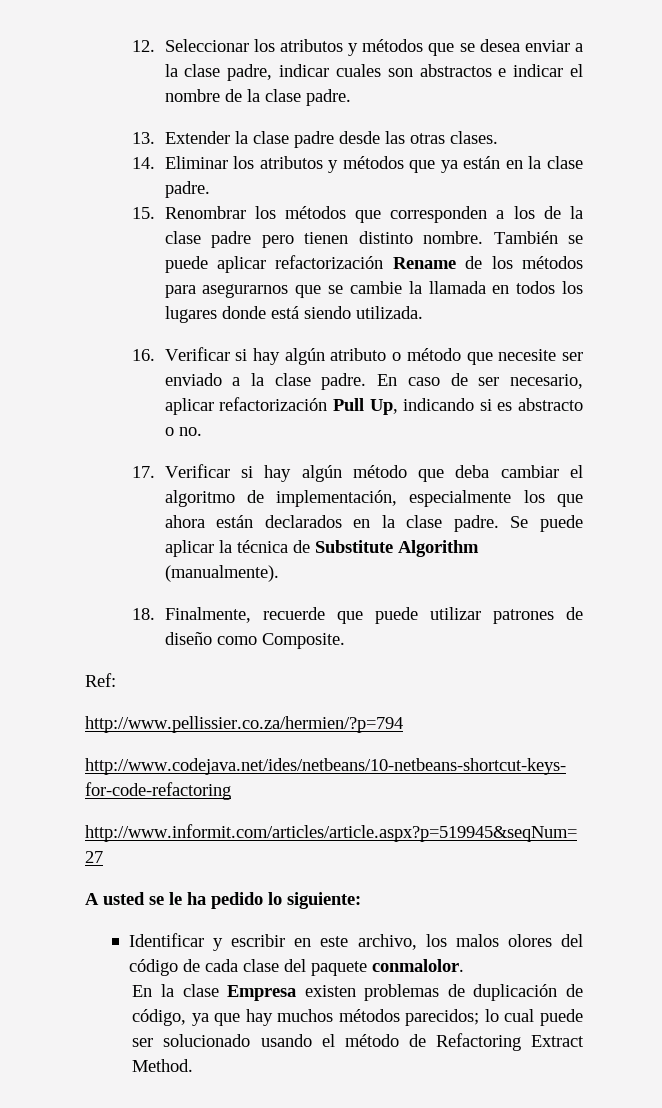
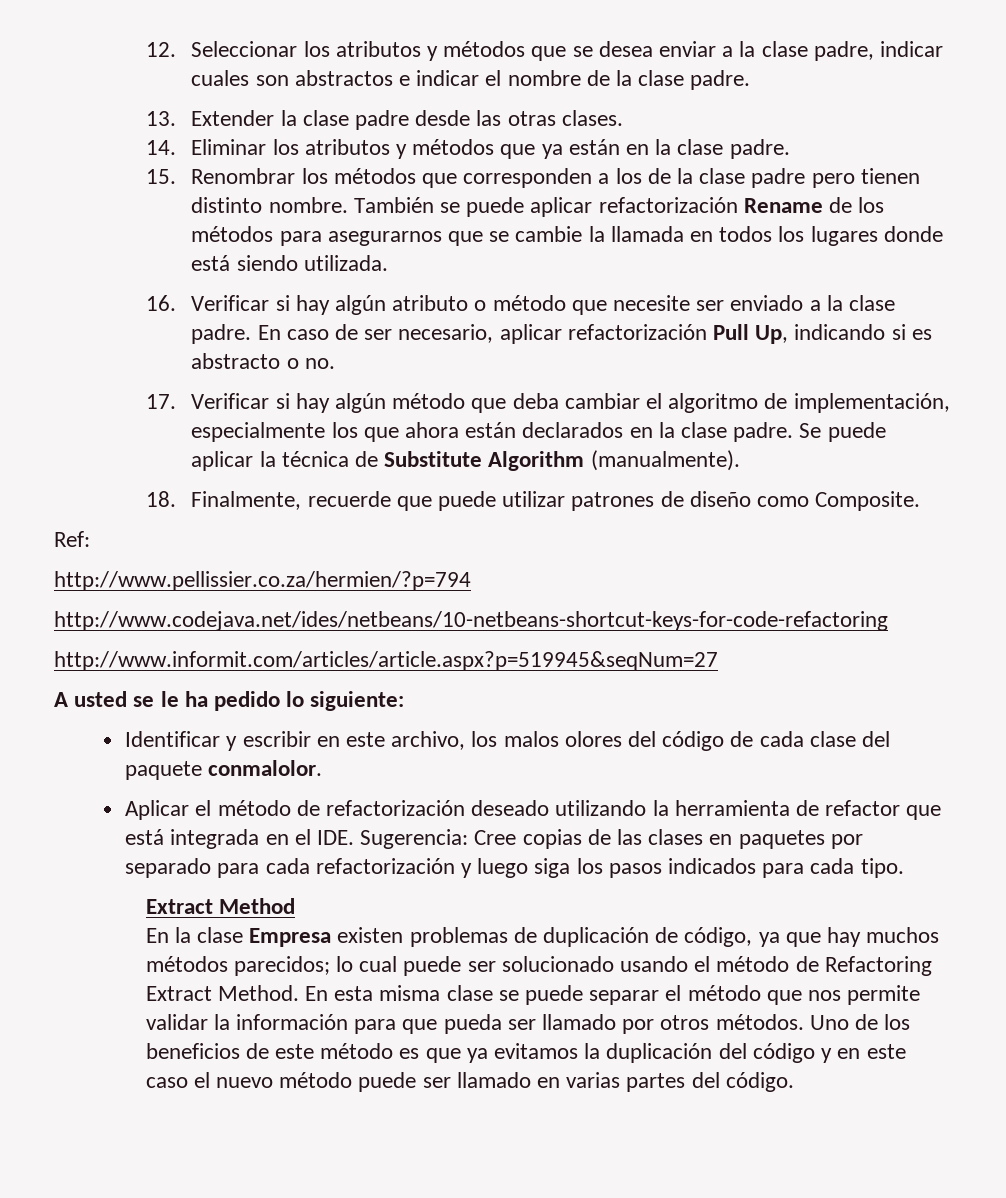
+ Aplicar el método de refactorización deseado utilizando la herramienta de refactor que está integrada en el IDE. Sugerencia: Cree copias de las clases en paquetes por separado para cada refactorización y luego siga los pasos indicados para cada tipo.
+ Extract Method
+ En esta misma clase se puede separar el método que nos permite validar la información para que pueda ser llamado por otros métodos. Uno de los beneficios de este método es que ya evitamos la duplicación del código y en este caso el nuevo método puede ser llamado en varias partes del código.

